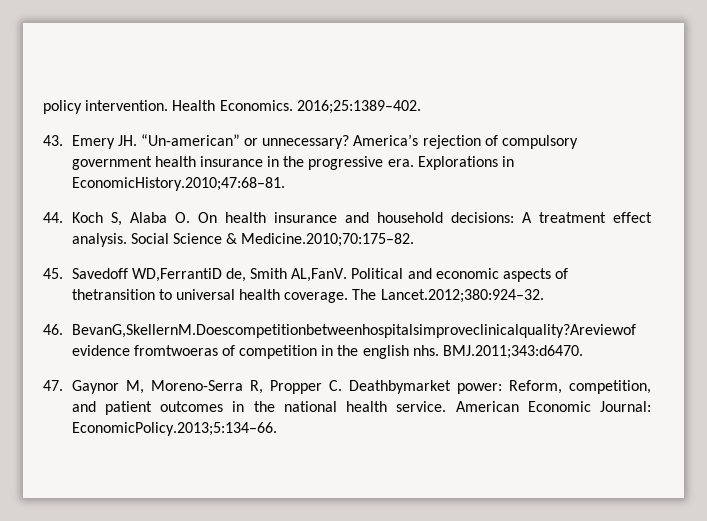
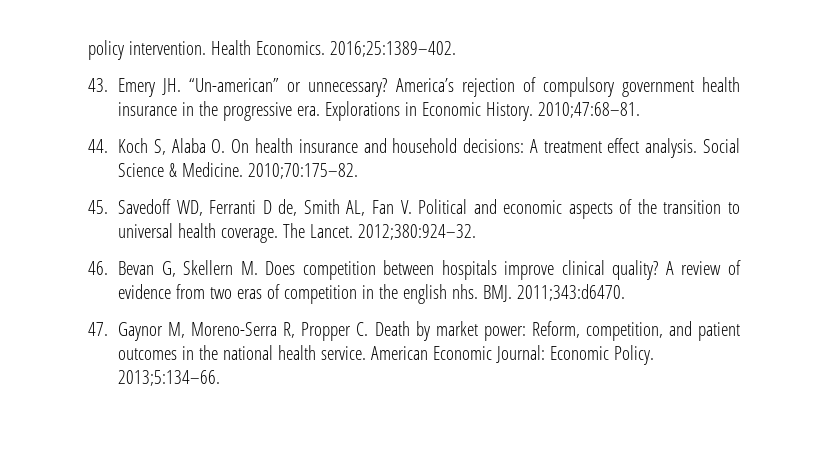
- Explorations in EconomicHistory.2010;47:68–81.
+ Explorations in Economic History. 2010;47:68–81.
- Social Science & Medicine.2010;70:175–82.
+ Social Science & Medicine. 2010;70:175–82.
- 45. Savedoff WD,FerrantiD de, Smith AL,FanV. Political and economic aspects of thetransition to universal health coverage.
+ 45. Savedoff WD, Ferranti D de, Smith AL, Fan V. Political and economic aspects of the transition to universal health coverage.
- The Lancet.2012;380:924–32.
+ The Lancet. 2012;380:924–32.
- 46. BevanG,SkellernM.Doescompetitionbetweenhospitalsimproveclinicalquality?Areviewof evidence fromtwoeras of competition in the english nhs.
+ 46. Bevan G, Skellern M. Does competition between hospitals improve clinical quality? A review of evidence from two eras of competition in the english nhs.
- BMJ.2011;343:d6470.
+ BMJ. 2011;343:d6470.
- 47. Gaynor M, Moreno-Serra R, Propper C. Deathbymarket power: Reform, competition, and patient outcomes in the national health service.
+ 47. Gaynor M, Moreno-Serra R, Propper C. Death by market power: Reform, competition, and patient outcomes in the national health service.
- American Economic Journal: EconomicPolicy.2013;5:134–66.
+ American Economic Journal: Economic Policy. 2013;5:134–66.

